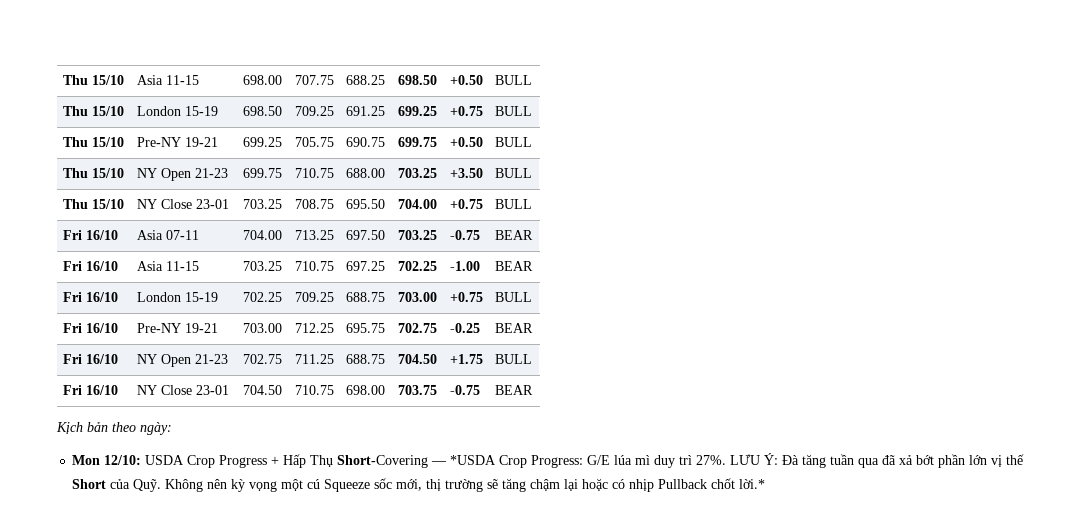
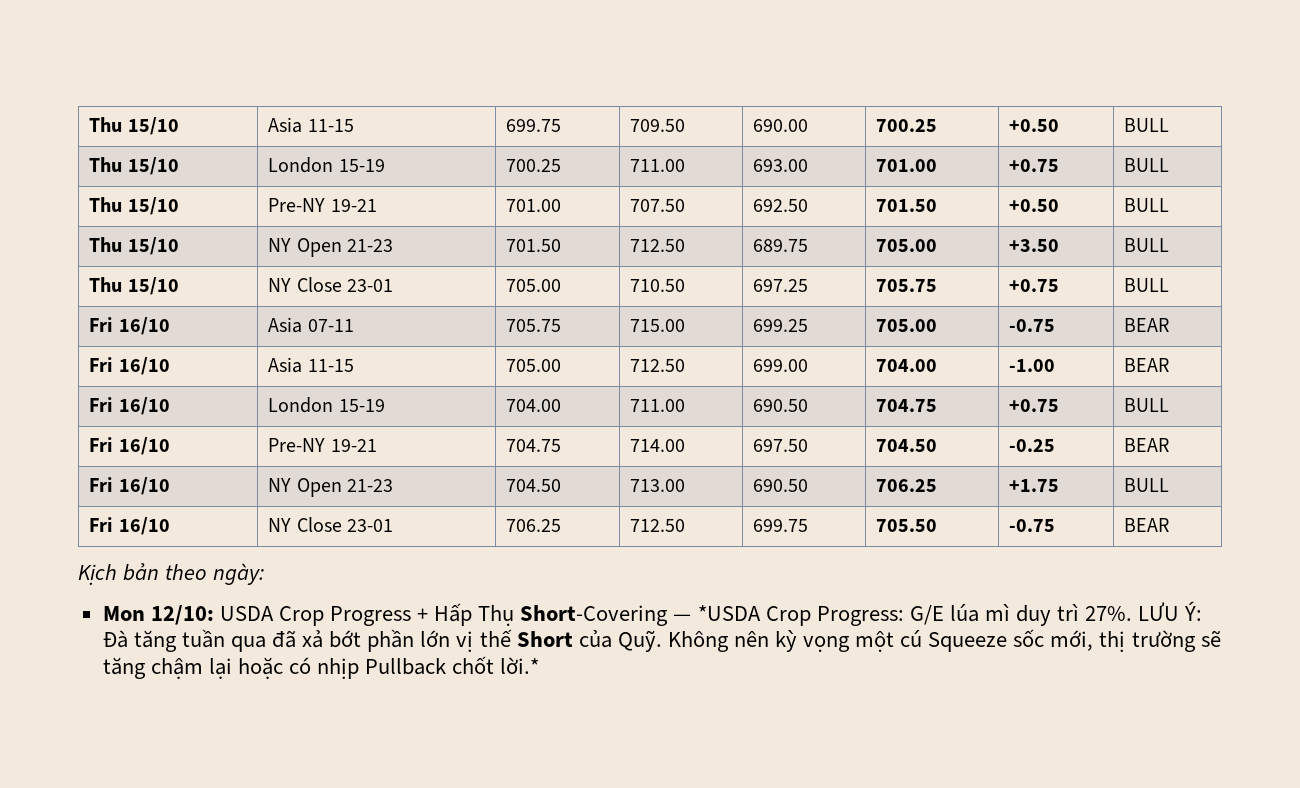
- Thu 15/10 | Asia 11-15 | 698.00 | 707.75 | 688.25 | 698.50 | +0.50 | BULL
+ Thu 15/10 | Asia 11-15 | 699.75 | 709.50 | 690.00 | 700.25 | +0.50 | BULL
- Thu 15/10 | London 15-19 | 698.50 | 709.25 | 691.25 | 699.25 | +0.75 | BULL
+ Thu 15/10 | London 15-19 | 700.25 | 711.00 | 693.00 | 701.00 | +0.75 | BULL
- Thu 15/10 | Pre-NY 19-21 | 699.25 | 705.75 | 690.75 | 699.75 | +0.50 | BULL
+ Thu 15/10 | Pre-NY 19-21 | 701.00 | 707.50 | 692.50 | 701.50 | +0.50 | BULL
- Thu 15/10 | NY Open 21-23 | 699.75 | 710.75 | 688.00 | 703.25 | +3.50 | BULL
+ Thu 15/10 | NY Open 21-23 | 701.50 | 712.50 | 689.75 | 705.00 | +3.50 | BULL
- Thu 15/10 | NY Close 23-01 | 703.25 | 708.75 | 695.50 | 704.00 | +0.75 | BULL
+ Thu 15/10 | NY Close 23-01 | 705.00 | 710.50 | 697.25 | 705.75 | +0.75 | BULL
- Fri 16/10 | Asia 07-11 | 704.00 | 713.25 | 697.50 | 703.25 | -0.75 | BEAR
+ Fri 16/10 | Asia 07-11 | 705.75 | 715.00 | 699.25 | 705.00 | -0.75 | BEAR
- Fri 16/10 | Asia 11-15 | 703.25 | 710.75 | 697.25 | 702.25 | -1.00 | BEAR
+ Fri 16/10 | Asia 11-15 | 705.00 | 712.50 | 699.00 | 704.00 | -1.00 | BEAR
- Fri 16/10 | London 15-19 | 702.25 | 709.25 | 688.75 | 703.00 | +0.75 | BULL
+ Fri 16/10 | London 15-19 | 704.00 | 711.00 | 690.50 | 704.75 | +0.75 | BULL
- Fri 16/10 | Pre-NY 19-21 | 703.00 | 712.25 | 695.75 | 702.75 | -0.25 | BEAR
+ Fri 16/10 | Pre-NY 19-21 | 704.75 | 714.00 | 697.50 | 704.50 | -0.25 | BEAR
- Fri 16/10 | NY Open 21-23 | 702.75 | 711.25 | 688.75 | 704.50 | +1.75 | BULL
+ Fri 16/10 | NY Open 21-23 | 704.50 | 713.00 | 690.50 | 706.25 | +1.75 | BULL
- Fri 16/10 | NY Close 23-01 | 704.50 | 710.75 | 698.00 | 703.75 | -0.75 | BEAR
+ Fri 16/10 | NY Close 23-01 | 706.25 | 712.50 | 699.75 | 705.50 | -0.75 | BEAR

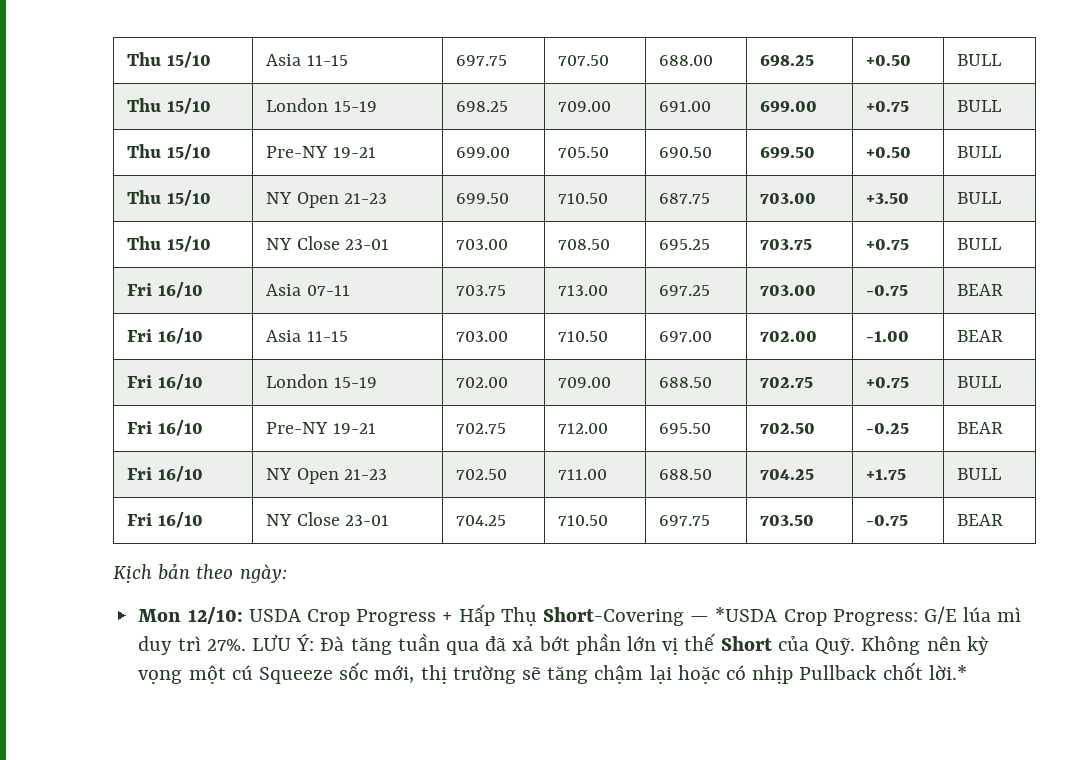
- Thu 15/10 | Asia 11-15 | 699.75 | 709.50 | 690.00 | 700.25 | +0.50 | BULL
+ Thu 15/10 | Asia 11-15 | 697.75 | 707.50 | 688.00 | 698.25 | +0.50 | BULL
- Thu 15/10 | London 15-19 | 700.25 | 711.00 | 693.00 | 701.00 | +0.75 | BULL
+ Thu 15/10 | London 15-19 | 698.25 | 709.00 | 691.00 | 699.00 | +0.75 | BULL
- Thu 15/10 | Pre-NY 19-21 | 701.00 | 707.50 | 692.50 | 701.50 | +0.50 | BULL
+ Thu 15/10 | Pre-NY 19-21 | 699.00 | 705.50 | 690.50 | 699.50 | +0.50 | BULL
- Thu 15/10 | NY Open 21-23 | 701.50 | 712.50 | 689.75 | 705.00 | +3.50 | BULL
+ Thu 15/10 | NY Open 21-23 | 699.50 | 710.50 | 687.75 | 703.00 | +3.50 | BULL
- Thu 15/10 | NY Close 23-01 | 705.00 | 710.50 | 697.25 | 705.75 | +0.75 | BULL
+ Thu 15/10 | NY Close 23-01 | 703.00 | 708.50 | 695.25 | 703.75 | +0.75 | BULL
- Fri 16/10 | Asia 07-11 | 705.75 | 715.00 | 699.25 | 705.00 | -0.75 | BEAR
+ Fri 16/10 | Asia 07-11 | 703.75 | 713.00 | 697.25 | 703.00 | -0.75 | BEAR
- Fri 16/10 | Asia 11-15 | 705.00 | 712.50 | 699.00 | 704.00 | -1.00 | BEAR
+ Fri 16/10 | Asia 11-15 | 703.00 | 710.50 | 697.00 | 702.00 | -1.00 | BEAR
- Fri 16/10 | London 15-19 | 704.00 | 711.00 | 690.50 | 704.75 | +0.75 | BULL
+ Fri 16/10 | London 15-19 | 702.00 | 709.00 | 688.50 | 702.75 | +0.75 | BULL
- Fri 16/10 | Pre-NY 19-21 | 704.75 | 714.00 | 697.50 | 704.50 | -0.25 | BEAR
+ Fri 16/10 | Pre-NY 19-21 | 702.75 | 712.00 | 695.50 | 702.50 | -0.25 | BEAR
- Fri 16/10 | NY Open 21-23 | 704.50 | 713.00 | 690.50 | 706.25 | +1.75 | BULL
+ Fri 16/10 | NY Open 21-23 | 702.50 | 711.00 | 688.50 | 704.25 | +1.75 | BULL
- Fri 16/10 | NY Close 23-01 | 706.25 | 712.50 | 699.75 | 705.50 | -0.75 | BEAR
+ Fri 16/10 | NY Close 23-01 | 704.25 | 710.50 | 697.75 | 703.50 | -0.75 | BEAR

